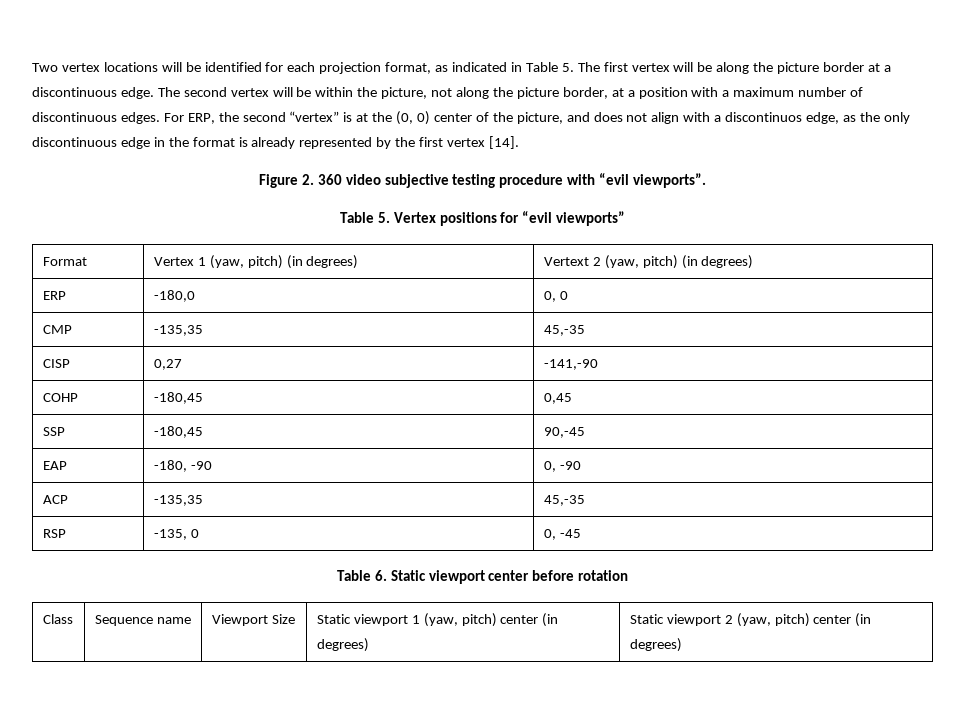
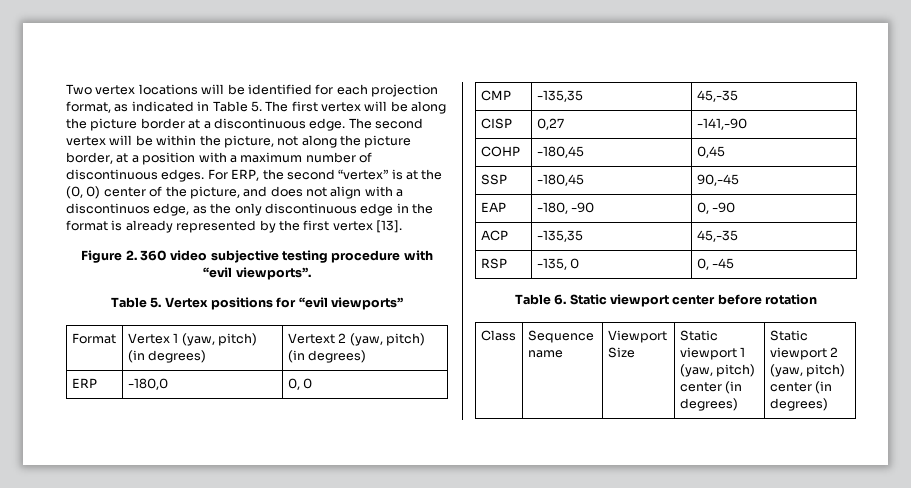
- For ERP, the second “vertex” is at the (0, 0) center of the picture, and does not align with a discontinuos edge, as the only discontinuous edge in the format is already represented by the first vertex [14].
+ For ERP, the second “vertex” is at the (0, 0) center of the picture, and does not align with a discontinuos edge, as the only discontinuous edge in the format is already represented by the first vertex [13].

